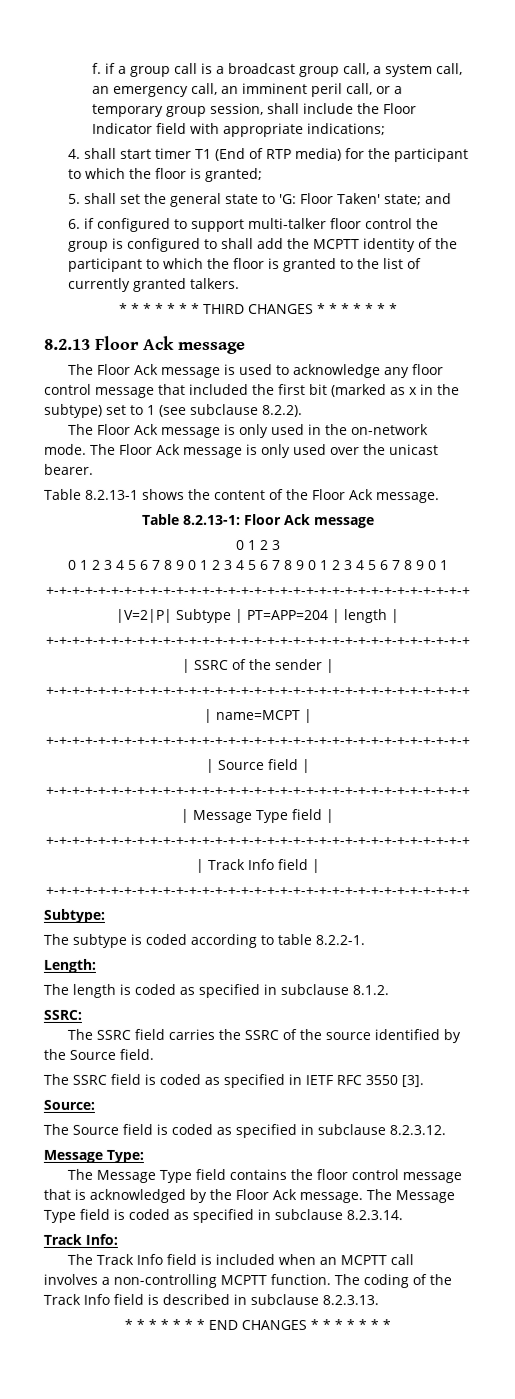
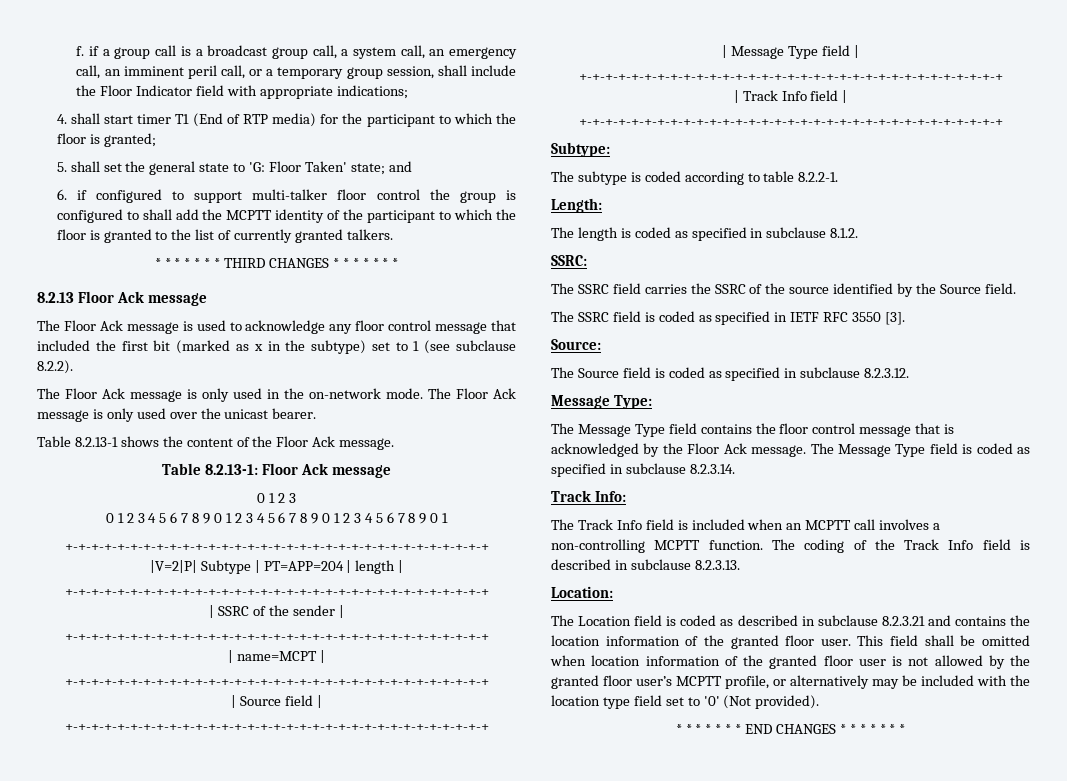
+ Location:
+ The Location field is coded as described in subclause 8.2.3.21 and contains the location information of the granted floor user. This field shall be omitted when location information of the granted floor user is not allowed by the granted floor user’s MCPTT profile, or alternatively may be included with the location type field set to '0' (Not provided).

